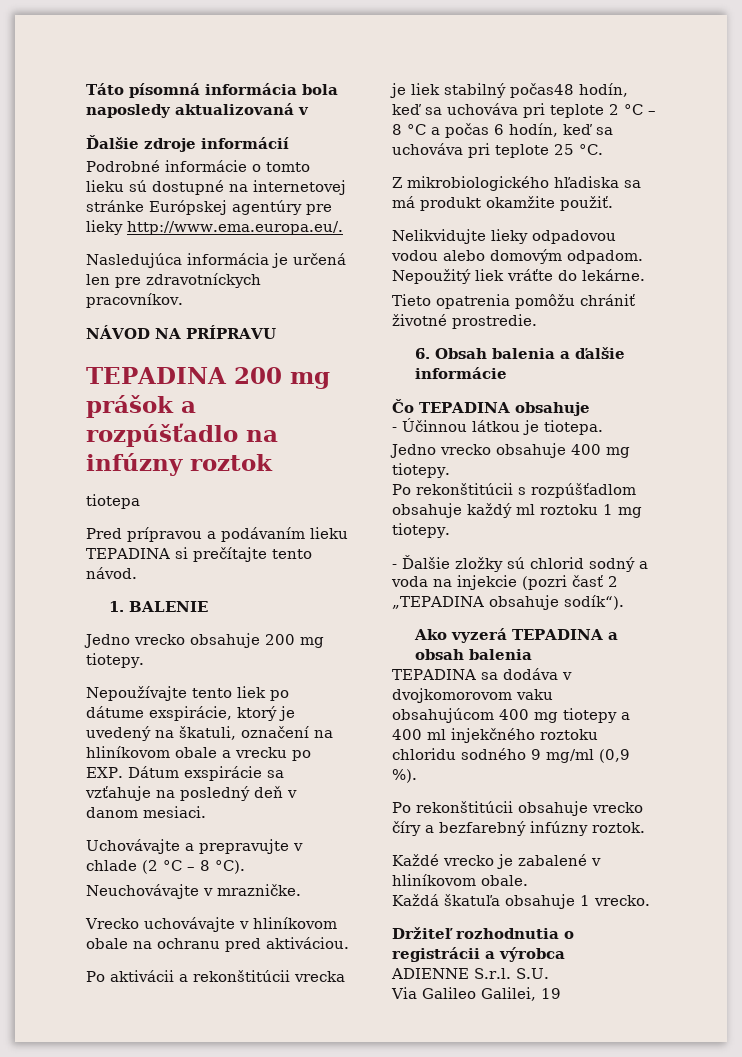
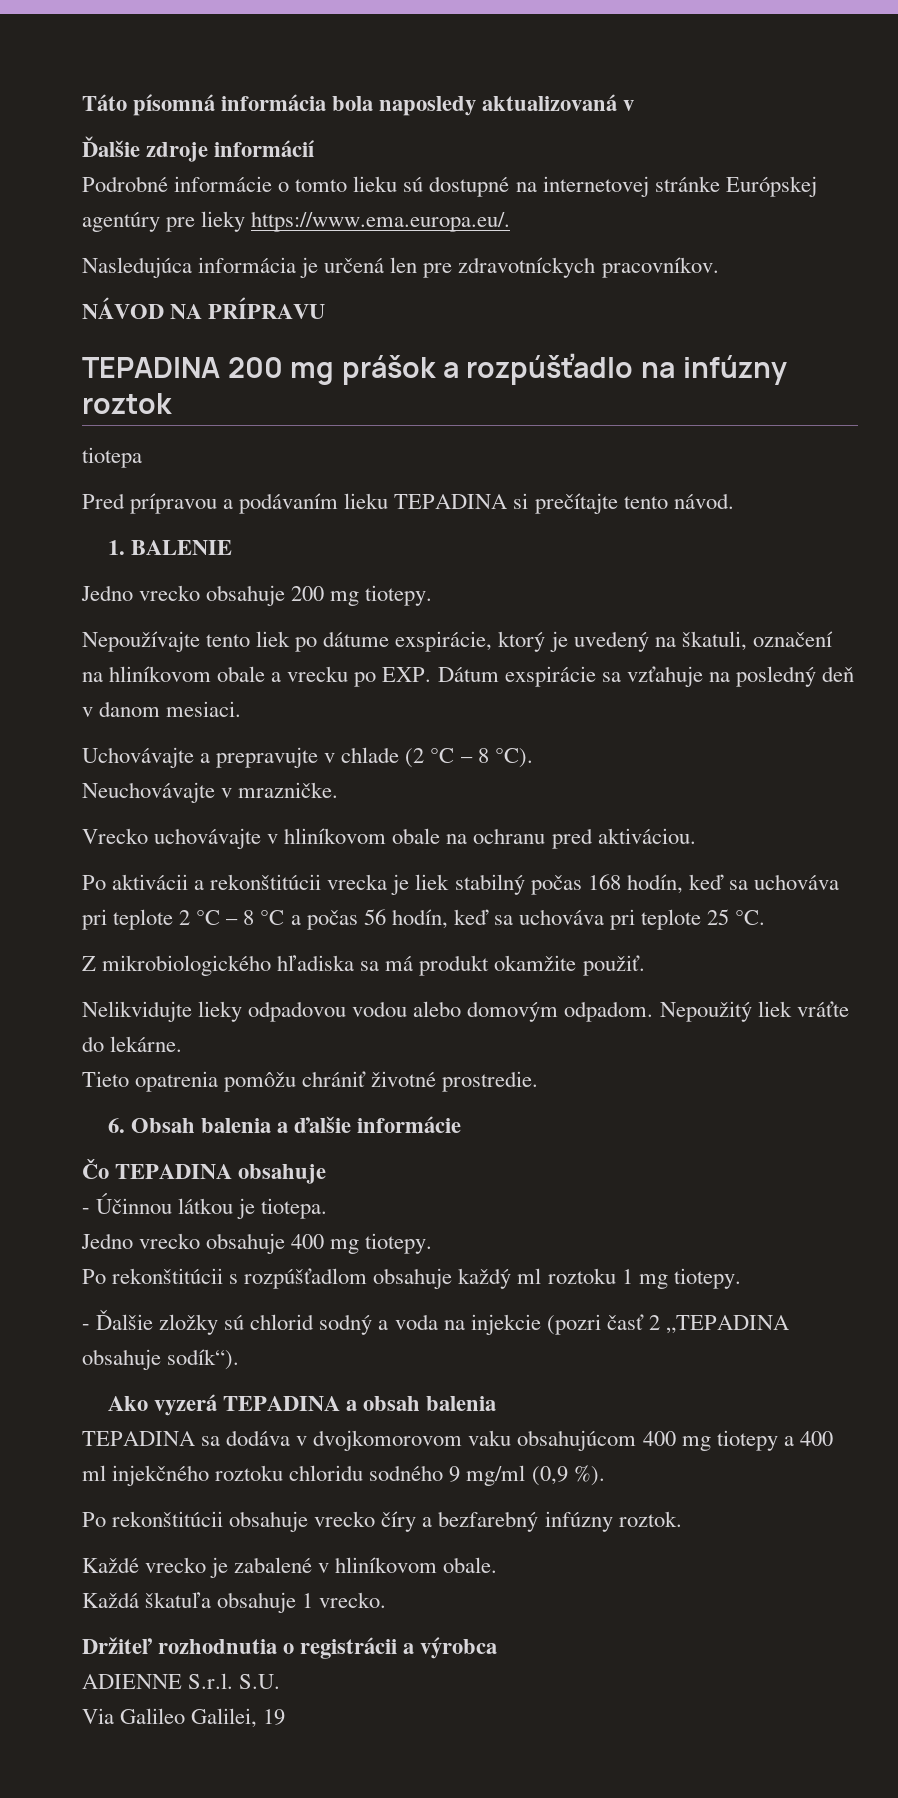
- Podrobné informácie o tomto lieku sú dostupné na internetovej stránke Európskej agentúry pre lieky http://www.ema.europa.eu/.
+ Podrobné informácie o tomto lieku sú dostupné na internetovej stránke Európskej agentúry pre lieky https://www.ema.europa.eu/.
- Po aktivácii a rekonštitúcii vrecka je liek stabilný počas48 hodín, keď sa uchováva pri teplote 2 °C – 8 °C a počas 6 hodín, keď sa uchováva pri teplote 25 °C.
+ Po aktivácii a rekonštitúcii vrecka je liek stabilný počas 168 hodín, keď sa uchováva pri teplote 2 °C – 8 °C a počas 56 hodín, keď sa uchováva pri teplote 25 °C.

